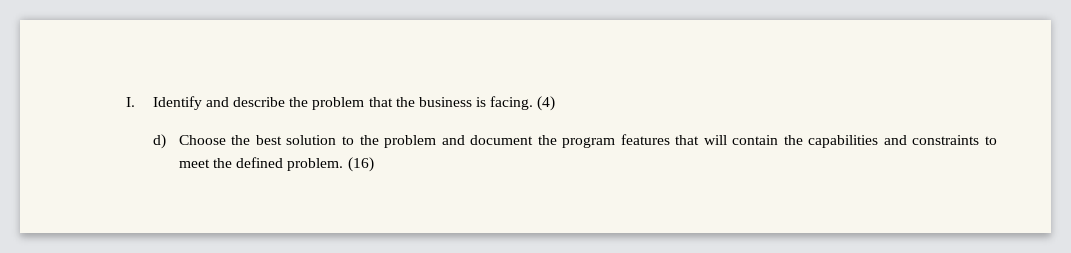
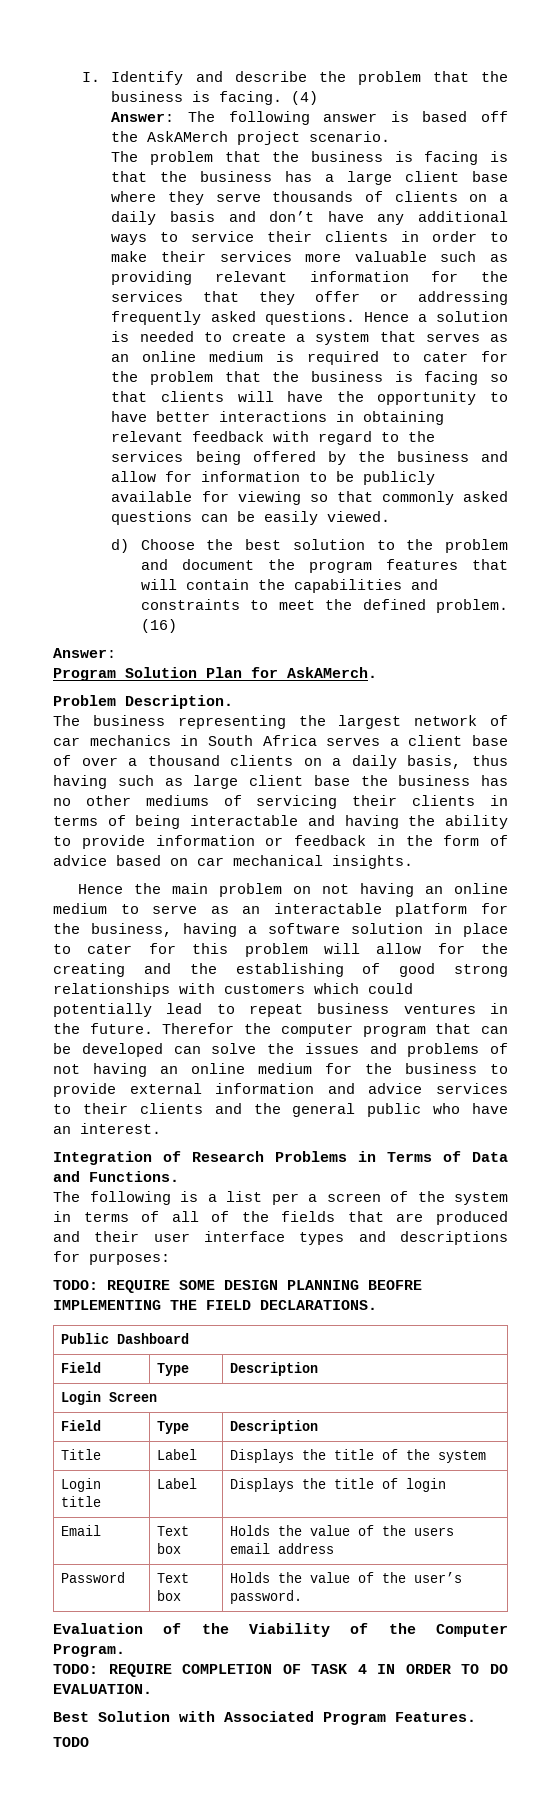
+ Answer: The following answer is based off the AskAMerch project scenario.
+ The problem that the business is facing is that the business has a large client base where they serve thousands of clients on a daily basis and don’t have any additional ways to service their clients in order to make their services more valuable such as providing relevant information for the services that they offer or addressing frequently asked questions. Hence a solution is needed to create a system that serves as an online medium is required to cater for the problem that the business is facing so that clients will have the opportunity to have better interactions in obtaining relevant feedback with regard to the services being offered by the business and allow for information to be publicly available for viewing so that commonly asked questions can be easily viewed.
  (16)
+ Answer:
+ Program Solution Plan for AskAMerch.
+ Problem Description.
+ The business representing the largest network of car mechanics in South Africa serves a client base of over a thousand clients on a daily basis, thus having such as large client base the business has no other mediums of servicing their clients in terms of being interactable and having the ability to provide information or feedback in the form of advice based on car mechanical insights.
+ Hence the main problem on not having an online medium to serve as an interactable platform for the business, having a software solution in place to cater for this problem will allow for the creating and the establishing of good strong relationships with customers which could potentially lead to repeat business ventures in the future. Therefor the computer program that can be developed can solve the issues and problems of not having an online medium for the business to provide external information and advice services to their clients and the general public who have an interest.
+ Integration of Research Problems in Terms of Data and Functions.
+ The following is a list per a screen of the system in terms of all of the fields that are produced and their user interface types and descriptions for purposes:
+ TODO: REQUIRE SOME DESIGN PLANNING BEOFRE IMPLEMENTING THE FIELD DECLARATIONS.
+ Public Dashboard
+ Field | Type | Description
+ Login Screen
+ Field | Type | Description
+ Title | Label | Displays the title of the system
+ Login title | Label | Displays the title of login
+ Email | Text box | Holds the value of the users email address
+ Password | Text box | Holds the value of the user’s password.
+ Evaluation of the Viability of the Computer Program.
+ TODO: REQUIRE COMPLETION OF TASK 4 IN ORDER TO DO EVALUATION.
+ Best Solution with Associated Program Features.
+ TODO

